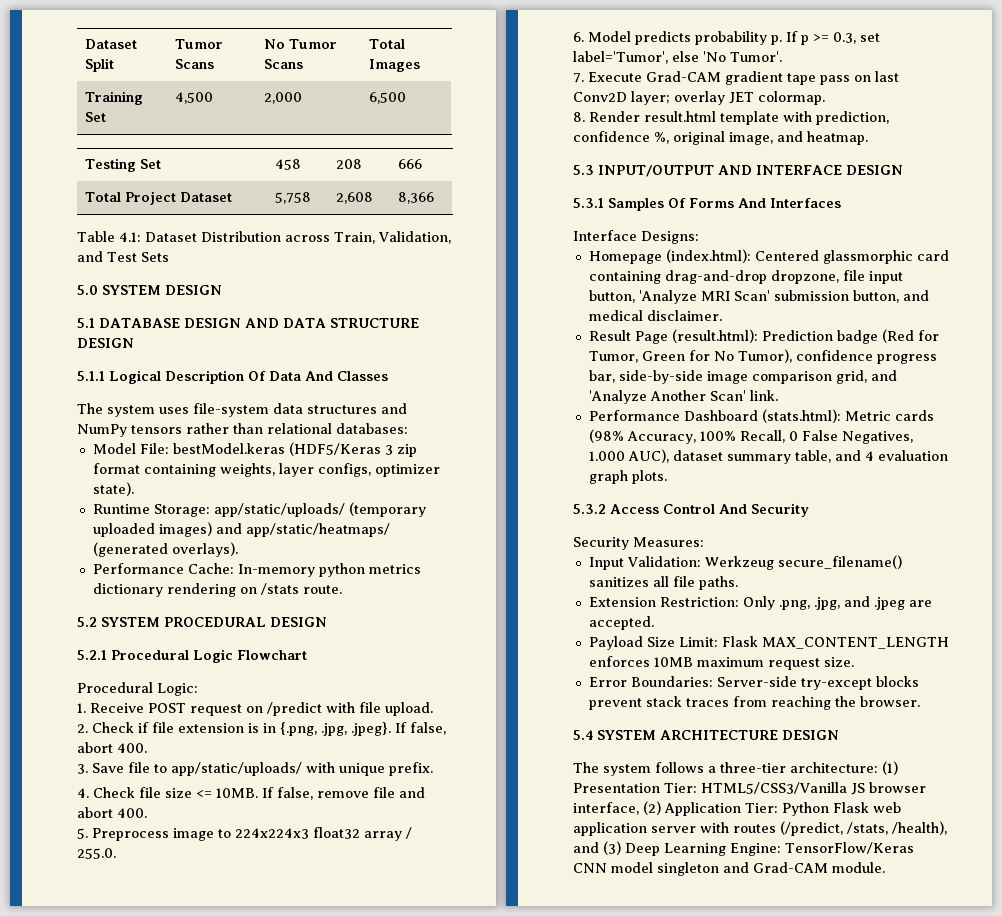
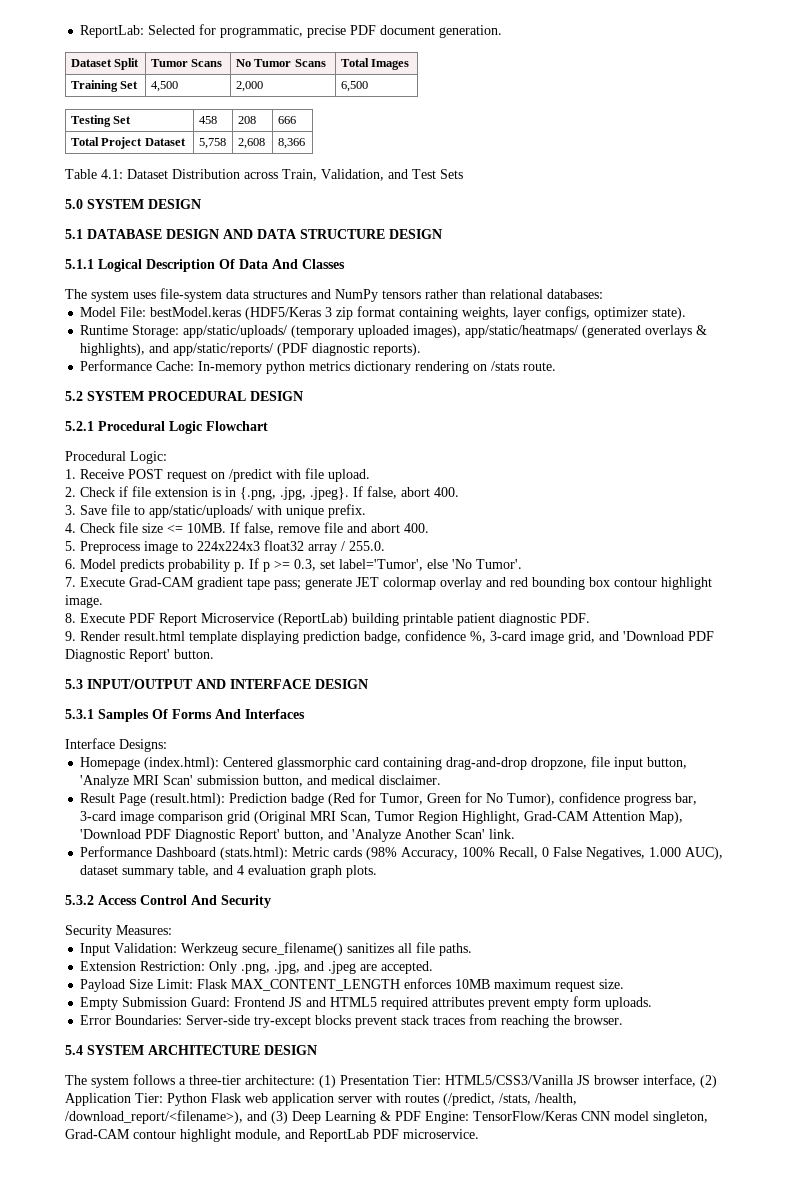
+ ReportLab: Selected for programmatic, precise PDF document generation.
- Runtime Storage: app/static/uploads/ (temporary uploaded images) and app/static/heatmaps/ (generated overlays).
+ Runtime Storage: app/static/uploads/ (temporary uploaded images), app/static/heatmaps/ (generated overlays & highlights), and app/static/reports/ (PDF diagnostic reports).
- 7. Execute Grad-CAM gradient tape pass on last Conv2D layer; overlay JET colormap.
- 8. Render result.html template with prediction, confidence %, original image, and heatmap.
+ 7. Execute Grad-CAM gradient tape pass; generate JET colormap overlay and red bounding box contour highlight image.
+ 8. Execute PDF Report Microservice (ReportLab) building printable patient diagnostic PDF.
+ 9. Render result.html template displaying prediction badge, confidence %, 3-card image grid, and 'Download PDF Diagnostic Report' button.
- Result Page (result.html): Prediction badge (Red for Tumor, Green for No Tumor), confidence progress bar, side-by-side image comparison grid, and 'Analyze Another Scan' link.
+ Result Page (result.html): Prediction badge (Red for Tumor, Green for No Tumor), confidence progress bar, 3-card image comparison grid (Original MRI Scan, Tumor Region Highlight, Grad-CAM Attention Map), 'Download PDF Diagnostic Report' button, and 'Analyze Another Scan' link.
+ Empty Submission Guard: Frontend JS and HTML5 required attributes prevent empty form uploads.
- The system follows a three-tier architecture: (1) Presentation Tier: HTML5/CSS3/Vanilla JS browser interface, (2) Application Tier: Python Flask web application server with routes (/predict, /stats, /health), and (3) Deep Learning Engine: TensorFlow/Keras CNN model singleton and Grad-CAM module.
+ The system follows a three-tier architecture: (1) Presentation Tier: HTML5/CSS3/Vanilla JS browser interface, (2) Application Tier: Python Flask web application server with routes (/predict, /stats, /health, /download_report/<filename>), and (3) Deep Learning & PDF Engine: TensorFlow/Keras CNN model singleton, Grad-CAM contour highlight module, and ReportLab PDF microservice.

